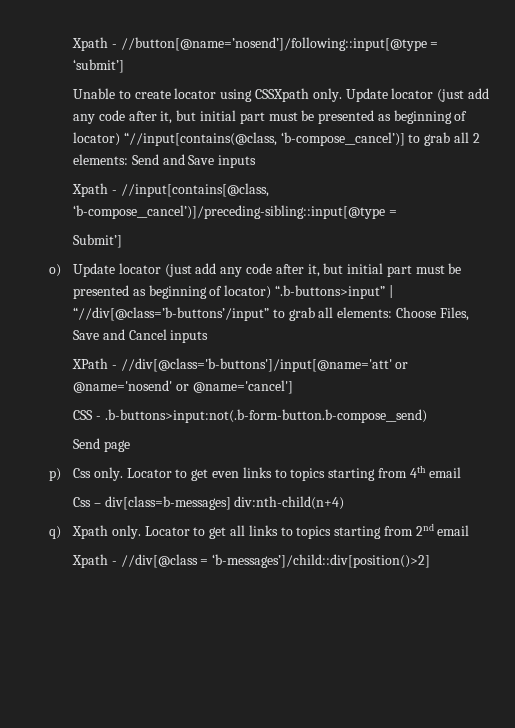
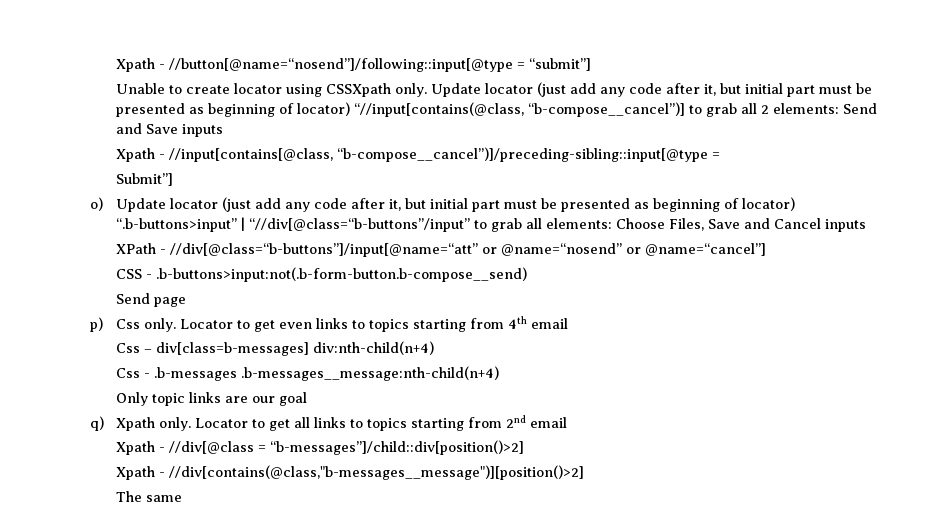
- Xpath - //button[@name=’nosend’]/following::input[@type = ‘submit’]
+ Xpath - //button[@name=“nosend”]/following::input[@type = “submit”]
- Update locator (just add any code after it, but initial part must be presented as beginning of locator) “//input[contains(@class, ‘b-compose__cancel’)] to grab all 2 elements: Send and Save inputs
+ Update locator (just add any code after it, but initial part must be presented as beginning of locator) “//input[contains(@class, “b-compose__cancel”)] to grab all 2 elements: Send and Save inputs
- Xpath - //input[contains[@class, ‘b-compose__cancel’)]/preceding-sibling::input[@type =
+ Xpath - //input[contains[@class, “b-compose__cancel”)]/preceding-sibling::input[@type =
- Submit’]
+ Submit”]
- o) Update locator (just add any code after it, but initial part must be presented as beginning of locator) “.b-buttons>input” | “//div[@class=’b-buttons’/input” to grab all elements: Choose Files, Save and Cancel inputs
+ o) Update locator (just add any code after it, but initial part must be presented as beginning of locator) “.b-buttons>input” | “//div[@class=“b-buttons”/input” to grab all elements: Choose Files, Save and Cancel inputs
- XPath - //div[@class='b-buttons']/input[@name='att' or @name='nosend' or @name='cancel']
+ XPath - //div[@class=“b-buttons”]/input[@name=“att” or @name=“nosend” or @name=“cancel”]
+ Css - .b-messages .b-messages__message:nth-child(n+4)
+ Only topic links are our goal
- Xpath - //div[@class = ‘b-messages’]/child::div[position()>2]
+ Xpath - //div[@class = “b-messages”]/child::div[position()>2]
+ Xpath - //div[contains(@class,"b-messages__message")][position()>2]
+ The same

